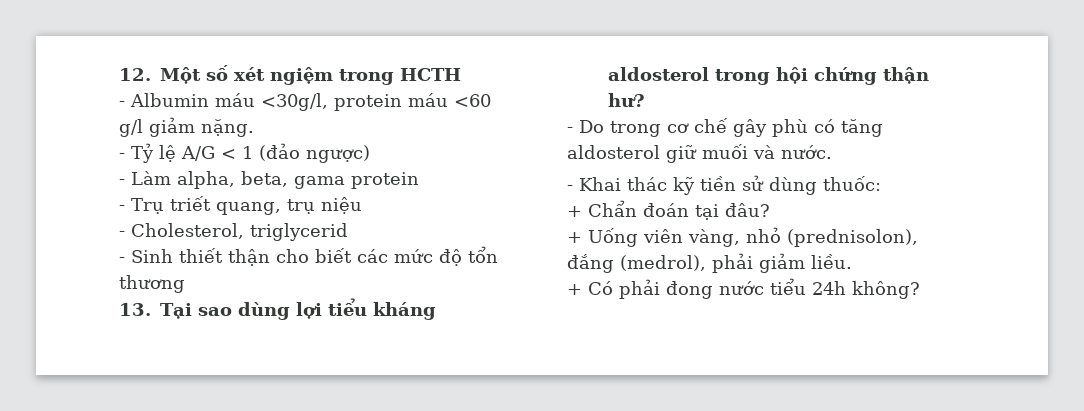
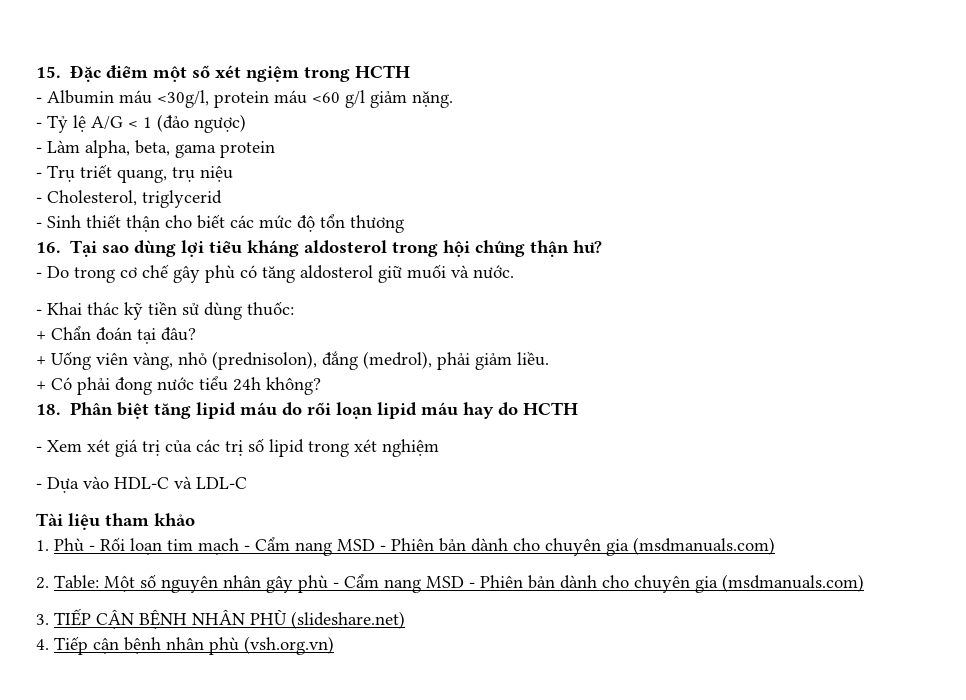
- 12. Một số xét ngiệm trong HCTH
+ 15. Đặc điểm một số xét ngiệm trong HCTH
- 13. Tại sao dùng lợi tiểu kháng aldosterol trong hội chứng thận hư?
+ 16. Tại sao dùng lợi tiểu kháng aldosterol trong hội chứng thận hư?
+ 18. Phân biệt tăng lipid máu do rối loạn lipid máu hay do HCTH
+ - Xem xét giá trị của các trị số lipid trong xét nghiệm
+ - Dựa vào HDL-C và LDL-C
+ Tài liệu tham khảo
+ 1. Phù - Rối loạn tim mạch - Cẩm nang MSD - Phiên bản dành cho chuyên gia (msdmanuals.com)
+ 2. Table: Một số nguyên nhân gây phù - Cẩm nang MSD - Phiên bản dành cho chuyên gia (msdmanuals.com)
+ 3. TIẾP CẬN BỆNH NHÂN PHÙ (slideshare.net)
+ 4. Tiếp cận bệnh nhân phù (vsh.org.vn)

